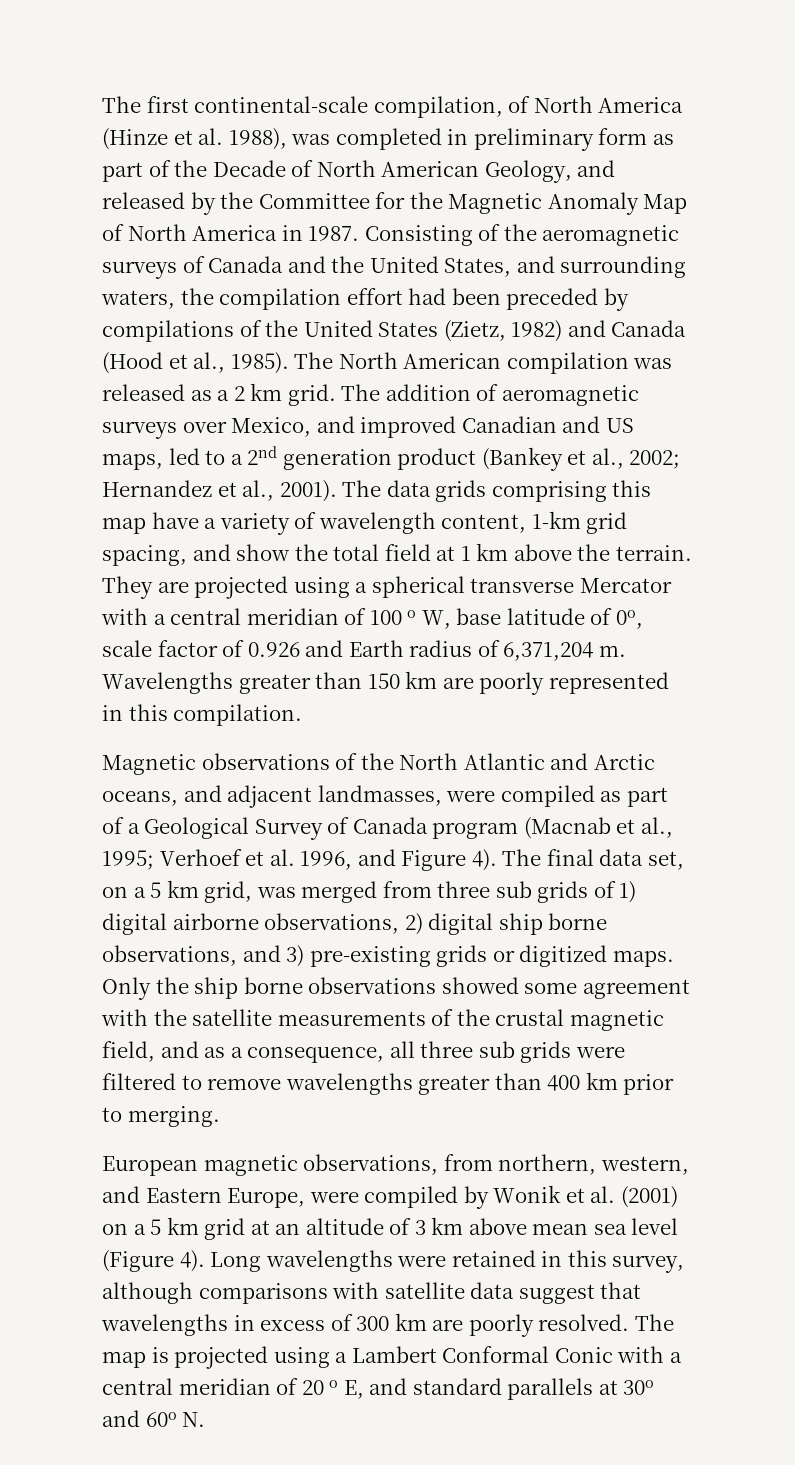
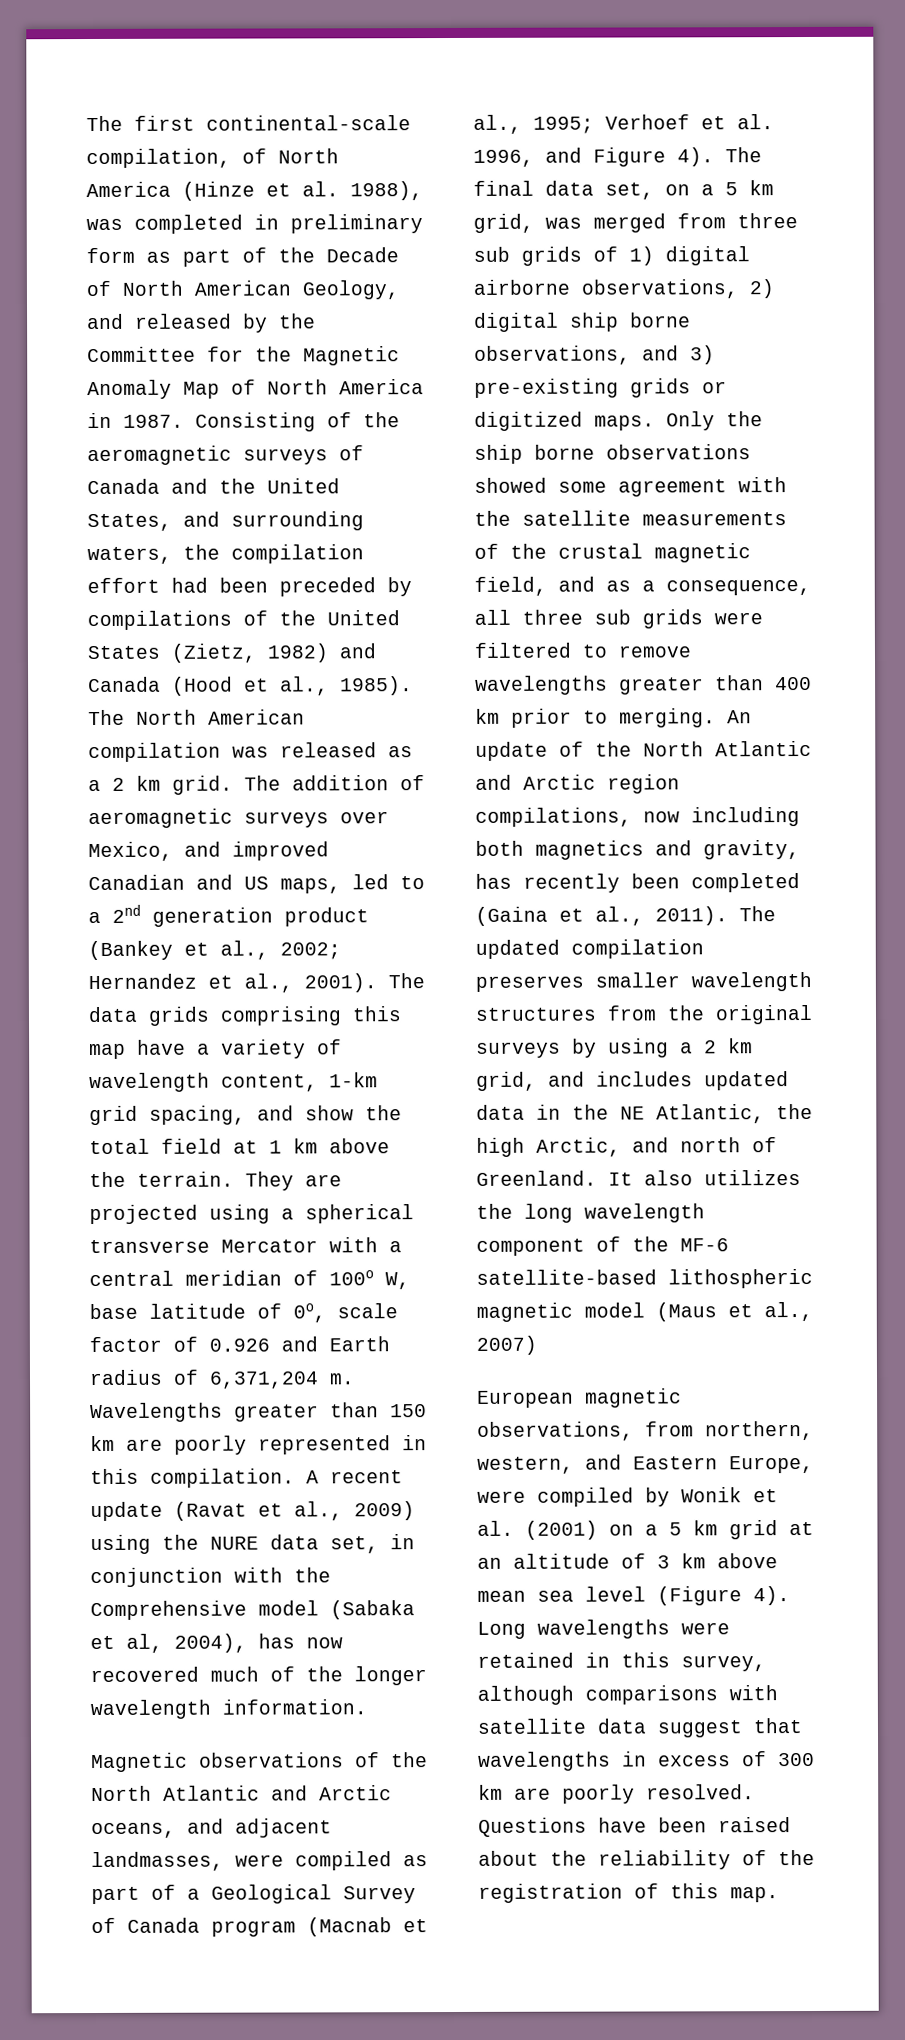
- They are projected using a spherical transverse Mercator with a central meridian of 100 o W, base latitude of 0o, scale factor of 0.926 and Earth radius of 6,371,204 m.
+ They are projected using a spherical transverse Mercator with a central meridian of 100o W, base latitude of 0o, scale factor of 0.926 and Earth radius of 6,371,204 m.
+ A recent update (Ravat et al., 2009) using the NURE data set, in conjunction with the Comprehensive model (Sabaka et al, 2004), has now recovered much of the longer wavelength information.
+ An update of the North Atlantic and Arctic region compilations, now including both magnetics and gravity, has recently been completed (Gaina et al., 2011). The updated compilation preserves smaller wavelength structures from the original surveys by using a 2 km grid, and includes updated data in the NE Atlantic, the high Arctic, and north of Greenland. It also utilizes the long wavelength component of the MF-6 satellite-based lithospheric magnetic model (Maus et al., 2007)
- The map is projected using a Lambert Conformal Conic with a central meridian of 20 o E, and standard parallels at 30o and 60o N.
+ Questions have been raised about the reliability of the registration of this map.

